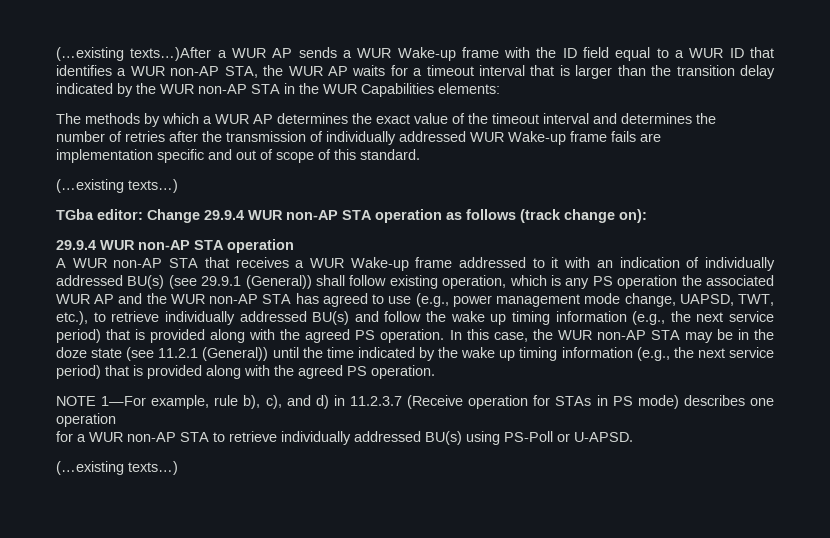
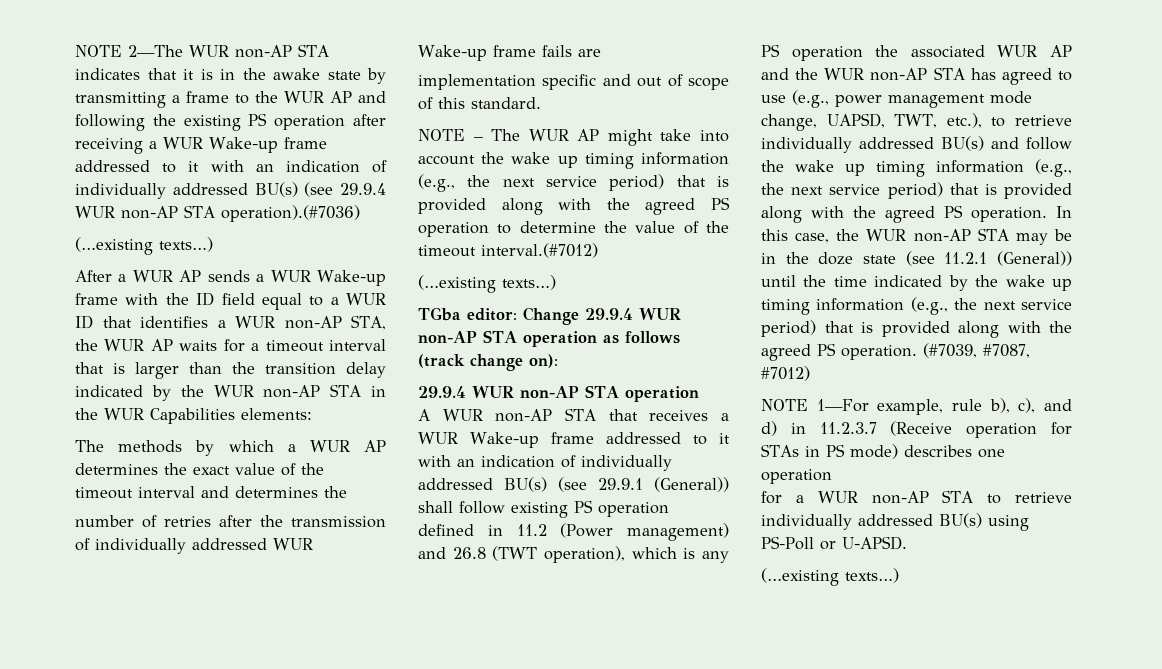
- (…existing texts…)After a WUR AP sends a WUR Wake-up frame with the ID field equal to a WUR ID that identifies a WUR non-AP STA, the WUR AP waits for a timeout interval that is larger than the transition delay indicated by the WUR non-AP STA in the WUR Capabilities elements:
+ NOTE 2—The WUR non-AP STA indicates that it is in the awake state by transmitting a frame to the WUR AP and following the existing PS operation after receiving a WUR Wake-up frame addressed to it with an indication of individually addressed BU(s) (see 29.9.4 WUR non-AP STA operation).(#7036)
+ (…existing texts…)
+ After a WUR AP sends a WUR Wake-up frame with the ID field equal to a WUR ID that identifies a WUR non-AP STA, the WUR AP waits for a timeout interval that is larger than the transition delay indicated by the WUR non-AP STA in the WUR Capabilities elements:
+ NOTE – The WUR AP might take into account the wake up timing information (e.g., the next service period) that is provided along with the agreed PS operation to determine the value of the timeout interval.(#7012)
- A WUR non-AP STA that receives a WUR Wake-up frame addressed to it with an indication of individually addressed BU(s) (see 29.9.1 (General)) shall follow existing operation, which is any PS operation the associated WUR AP and the WUR non-AP STA has agreed to use (e.g., power management mode change, UAPSD, TWT, etc.), to retrieve individually addressed BU(s) and follow the wake up timing information (e.g., the next service period) that is provided along with the agreed PS operation.
+ A WUR non-AP STA that receives a WUR Wake-up frame addressed to it with an indication of individually addressed BU(s) (see 29.9.1 (General)) shall follow existing PS operation defined in 11.2 (Power management) and 26.8 (TWT operation), which is any PS operation the associated WUR AP and the WUR non-AP STA has agreed to use (e.g., power management mode change, UAPSD, TWT, etc.), to retrieve individually addressed BU(s) and follow the wake up timing information (e.g., the next service period) that is provided along with the agreed PS operation.
+ (#7039, #7087, #7012)

